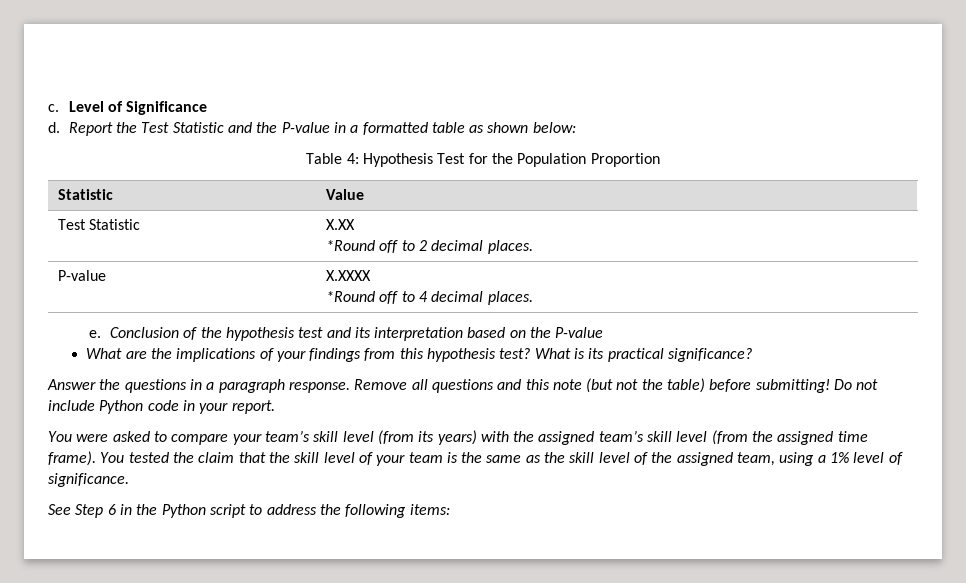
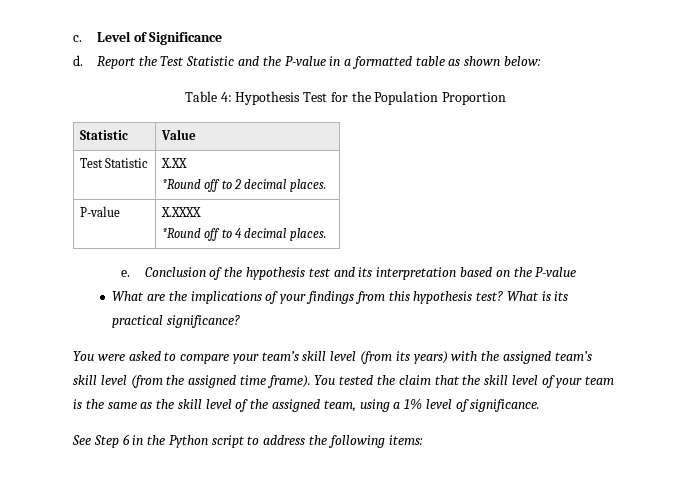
- Answer the questions in a paragraph response. Remove all questions and this note (but not the table) before submitting! Do not include Python code in your report.

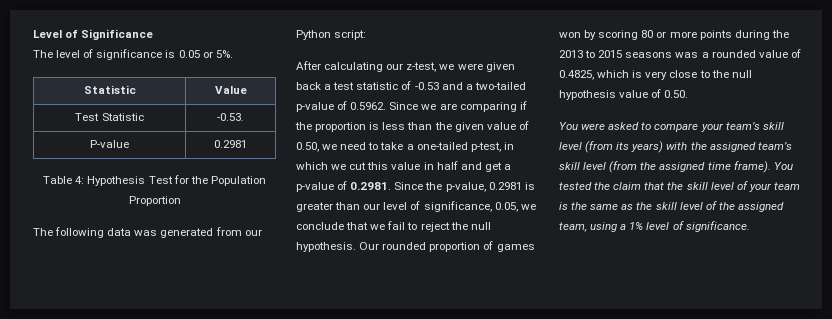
- c.
- d. Report the Test Statistic and the P-value in a formatted table as shown below:
+ The level of significance is 0.05 or 5%.
+ Statistic | Value
+ Test Statistic | -0.53.
+ P-value | 0.2981
- Statistic | Value
- Test Statistic | X.XX
- *Round off to 2 decimal places.
- P-value | X.XXXX
- *Round off to 4 decimal places.
- e. Conclusion of the hypothesis test and its interpretation based on the P-value
- What are the implications of your findings from this hypothesis test? What is its practical significance?
+ The following data was generated from our Python script:
+ After calculating our z-test, we were given back a test statistic of -0.53 and a two-tailed p-value of 0.5962. Since we are comparing if the proportion is less than the given value of 0.50, we need to take a one-tailed p-test, in which we cut this value in half and get a p-value of 0.2981. Since the p-value, 0.2981 is greater than our level of significance, 0.05, we conclude that we fail to reject the null hypothesis. Our rounded proportion of games won by scoring 80 or more points during the 2013 to 2015 seasons was a rounded value of 0.4825, which is very close to the null hypothesis value of 0.50.
- See Step 6 in the Python script to address the following items:

